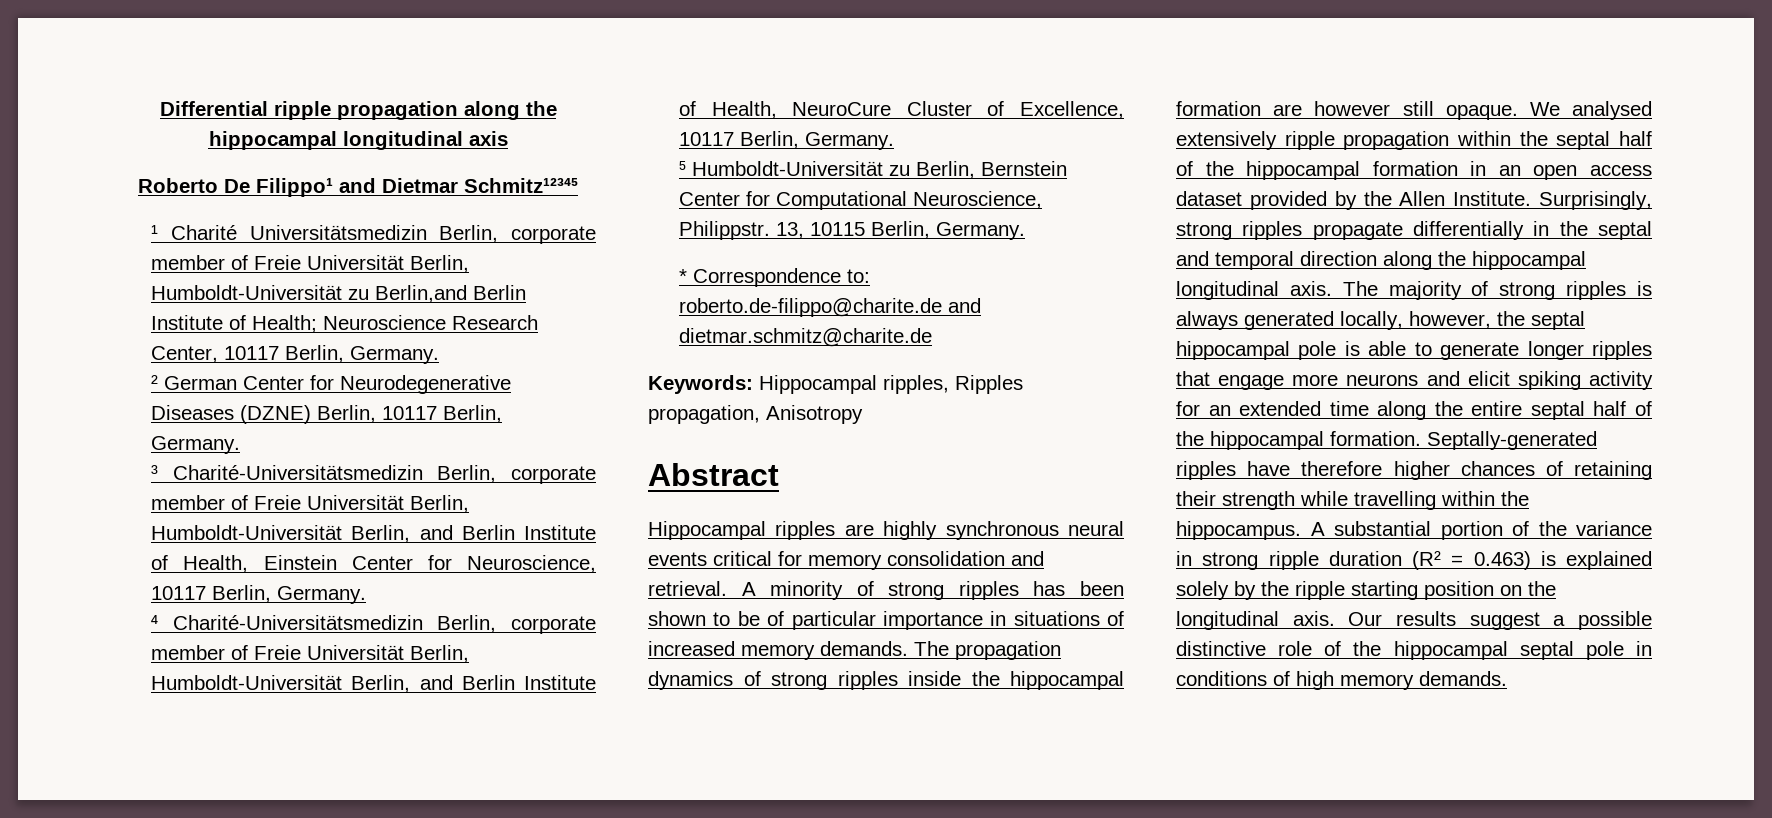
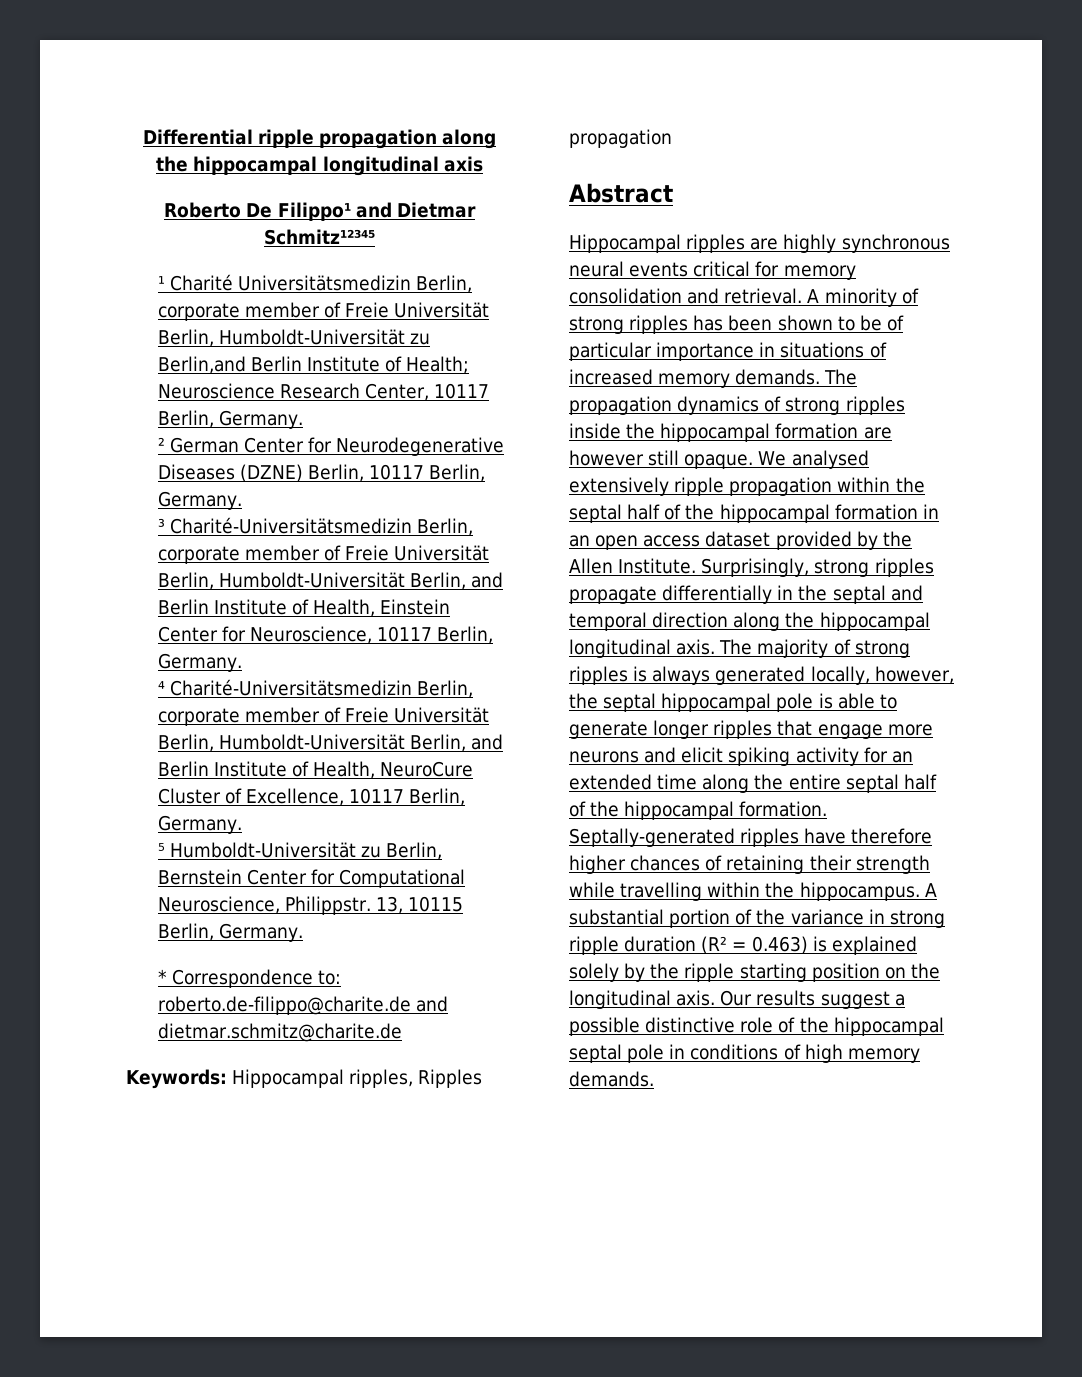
- Keywords: Hippocampal ripples, Ripples propagation, Anisotropy
+ Keywords: Hippocampal ripples, Ripples propagation

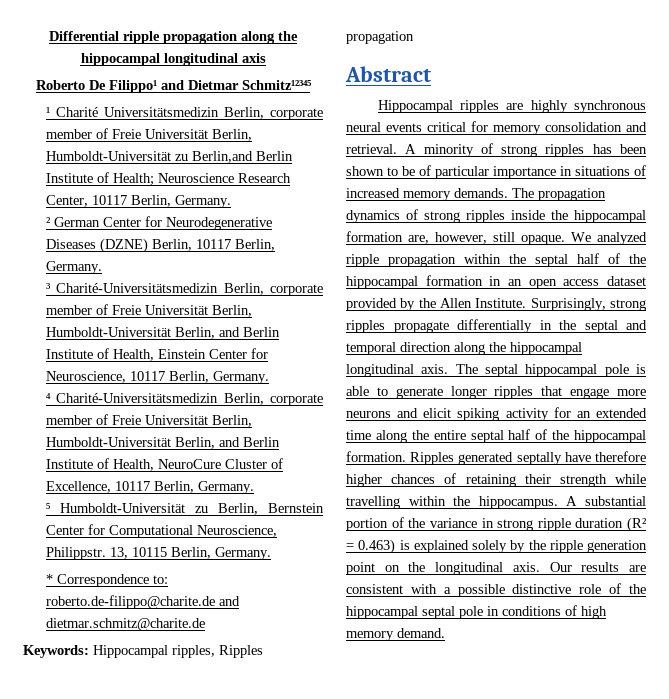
- The propagation dynamics of strong ripples inside the hippocampal formation are however still opaque.
+ The propagation dynamics of strong ripples inside the hippocampal formation are, however, still opaque.
- We analysed extensively ripple propagation within the septal half of the hippocampal formation in an open access dataset provided by the Allen Institute.
+ We analyzed ripple propagation within the septal half of the hippocampal formation in an open access dataset provided by the Allen Institute.
- The majority of strong ripples is always generated locally, however, the septal hippocampal pole is able to generate longer ripples that engage more neurons and elicit spiking activity for an extended time along the entire septal half of the hippocampal formation.
+ The septal hippocampal pole is able to generate longer ripples that engage more neurons and elicit spiking activity for an extended time along the entire septal half of the hippocampal formation.
- Septally-generated ripples have therefore higher chances of retaining their strength while travelling within the hippocampus.
+ Ripples generated septally have therefore higher chances of retaining their strength while travelling within the hippocampus.
- A substantial portion of the variance in strong ripple duration (R² = 0.463) is explained solely by the ripple starting position on the longitudinal axis.
+ A substantial portion of the variance in strong ripple duration (R² = 0.463) is explained solely by the ripple generation point on the longitudinal axis.
- Our results suggest a possible distinctive role of the hippocampal septal pole in conditions of high memory demands.
+ Our results are consistent with a possible distinctive role of the hippocampal septal pole in conditions of high memory demand.

